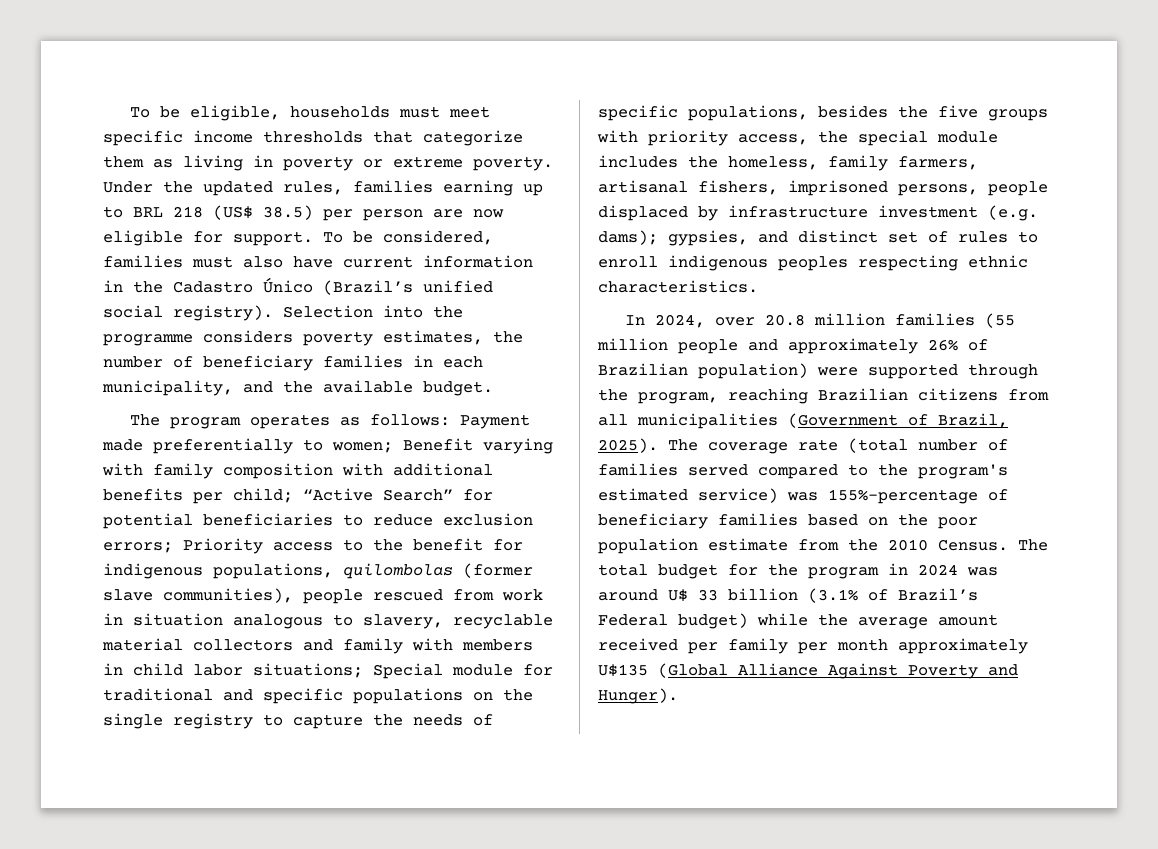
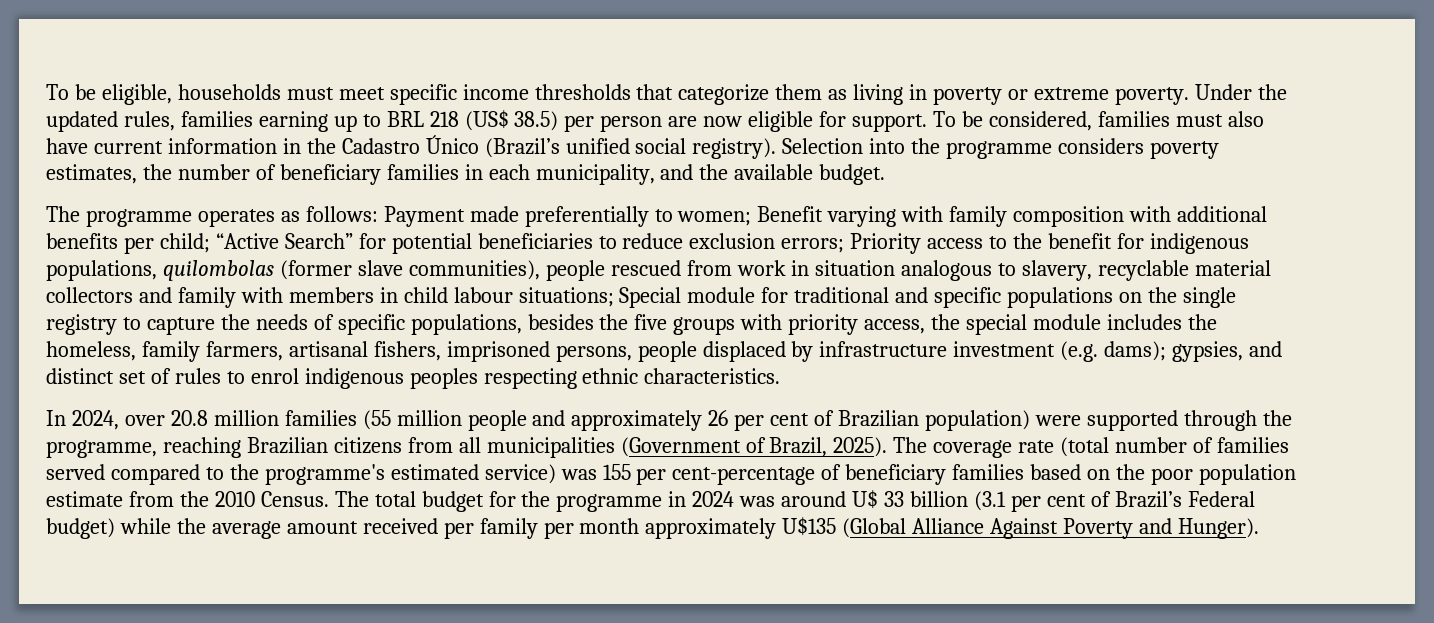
- The program operates as follows:
+ The programme operates as follows:
- Priority access to the benefit for indigenous populations, quilombolas (former slave communities), people rescued from work in situation analogous to slavery, recyclable material collectors and family with members in child labor situations;
+ Priority access to the benefit for indigenous populations, quilombolas (former slave communities), people rescued from work in situation analogous to slavery, recyclable material collectors and family with members in child labour situations;
- gypsies, and distinct set of rules to enroll indigenous peoples respecting ethnic characteristics.
+ gypsies, and distinct set of rules to enrol indigenous peoples respecting ethnic characteristics.
- In 2024, over 20.8 million families (55 million people and approximately 26% of Brazilian population) were supported through the program, reaching Brazilian citizens from all municipalities (Government of Brazil, 2025).
+ In 2024, over 20.8 million families (55 million people and approximately 26 per cent of Brazilian population) were supported through the programme, reaching Brazilian citizens from all municipalities (Government of Brazil, 2025).
- The coverage rate (total number of families served compared to the program's estimated service) was 155%-percentage of beneficiary families based on the poor population estimate from the 2010 Census.
+ The coverage rate (total number of families served compared to the programme's estimated service) was 155 per cent-percentage of beneficiary families based on the poor population estimate from the 2010 Census.
- The total budget for the program in 2024 was around U$ 33 billion (3.1% of Brazil’s Federal budget) while the average amount received per family per month approximately U$135 (Global Alliance Against Poverty and Hunger).
+ The total budget for the programme in 2024 was around U$ 33 billion (3.1 per cent of Brazil’s Federal budget) while the average amount received per family per month approximately U$135 (Global Alliance Against Poverty and Hunger).

